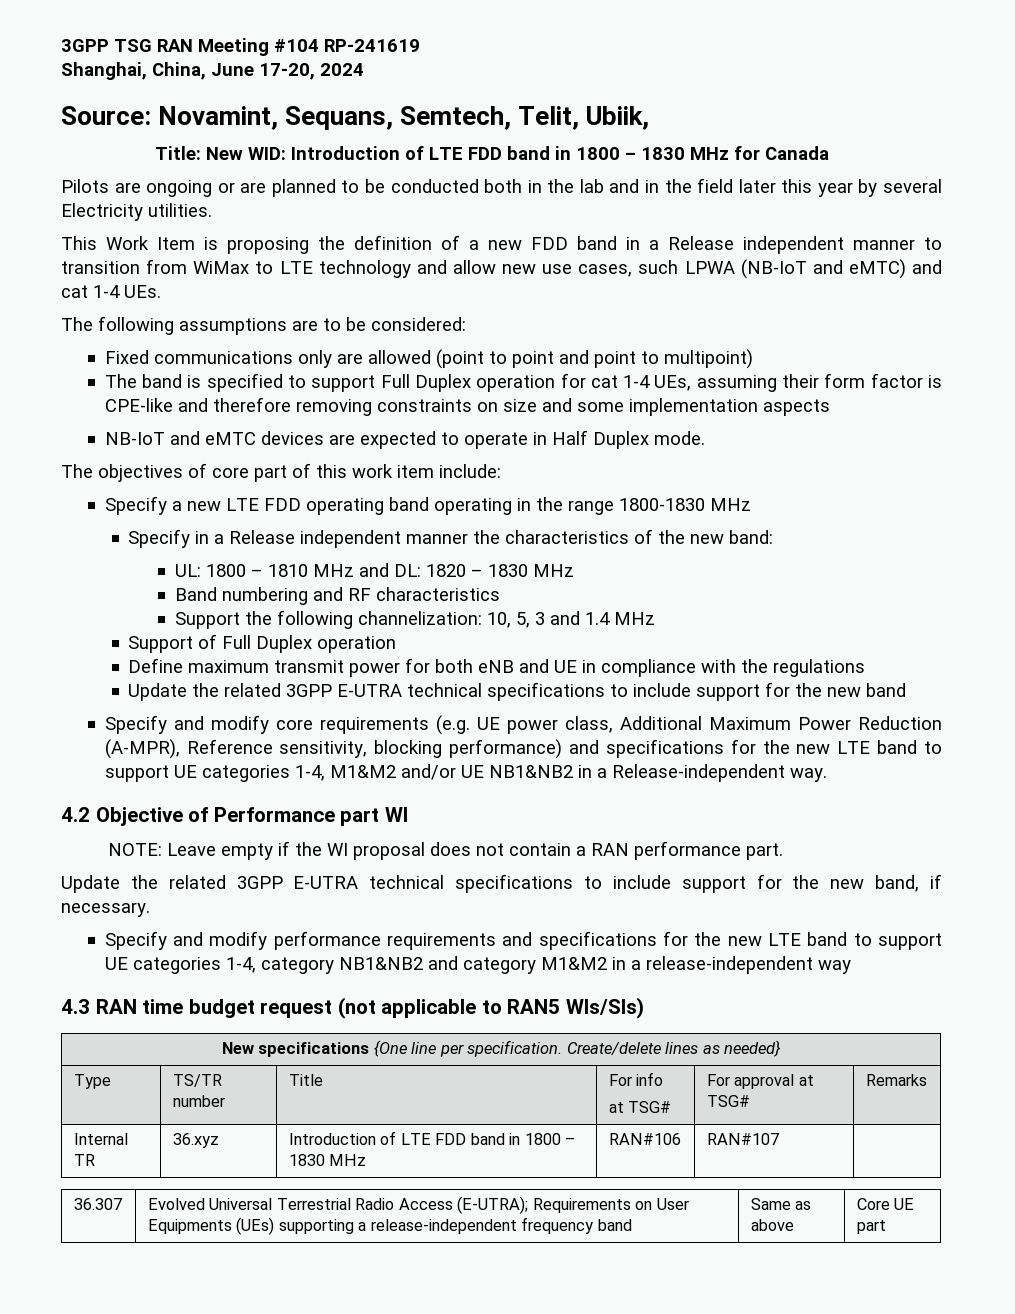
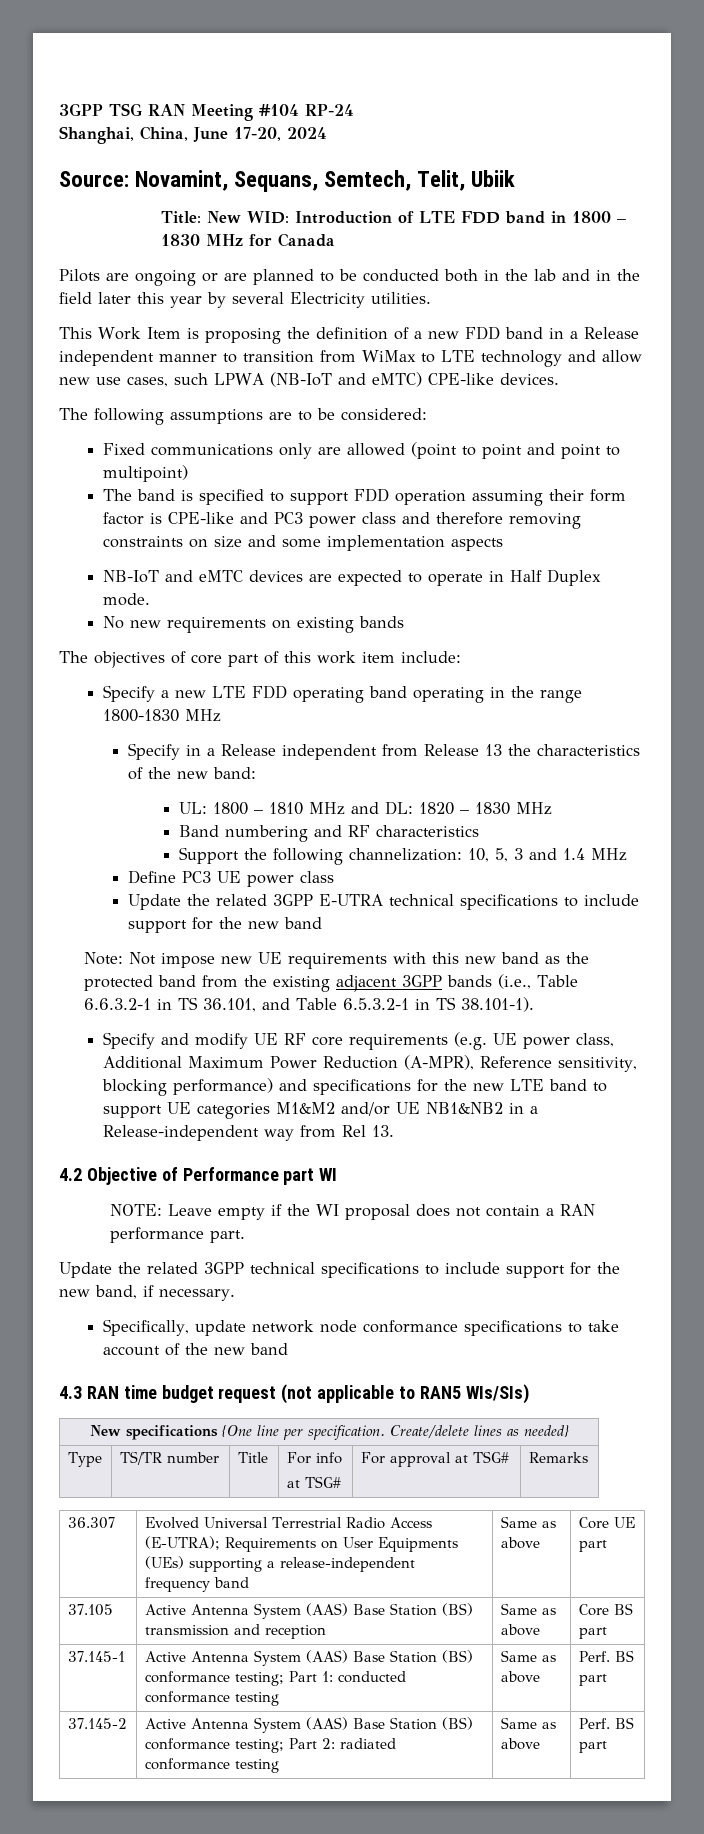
- 3GPP TSG RAN Meeting #104 RP-241619
+ 3GPP TSG RAN Meeting #104 RP-24
- Source: Novamint, Sequans, Semtech, Telit, Ubiik,
+ Source: Novamint, Sequans, Semtech, Telit, Ubiik
- This Work Item is proposing the definition of a new FDD band in a Release independent manner to transition from WiMax to LTE technology and allow new use cases, such LPWA (NB-IoT and eMTC) and cat 1-4 UEs.
+ This Work Item is proposing the definition of a new FDD band in a Release independent manner to transition from WiMax to LTE technology and allow new use cases, such LPWA (NB-IoT and eMTC) CPE-like devices.
- The band is specified to support Full Duplex operation for cat 1-4 UEs, assuming their form factor is CPE-like and therefore removing constraints on size and some implementation aspects
+ The band is specified to support FDD operation assuming their form factor is CPE-like and PC3 power class and therefore removing constraints on size and some implementation aspects
+ No new requirements on existing bands
- Specify in a Release independent manner the characteristics of the new band:
+ Specify in a Release independent from Release 13 the characteristics of the new band:
- Support of Full Duplex operation
- Define maximum transmit power for both eNB and UE in compliance with the regulations
+ Define PC3 UE power class
- Specify and modify core requirements (e.g. UE power class, Additional Maximum Power Reduction (A-MPR), Reference sensitivity, blocking performance) and specifications for the new LTE band to support UE categories 1-4, M1&M2 and/or UE NB1&NB2 in a Release-independent way.
+ Note: Not impose new UE requirements with this new band as the protected band from the existing adjacent 3GPP bands (i.e., Table 6.6.3.2-1 in TS 36.101, and Table 6.5.3.2-1 in TS 38.101-1).
+ Specify and modify UE RF core requirements (e.g. UE power class, Additional Maximum Power Reduction (A-MPR), Reference sensitivity, blocking performance) and specifications for the new LTE band to support UE categories M1&M2 and/or UE NB1&NB2 in a Release-independent way from Rel 13.
- Update the related 3GPP E-UTRA technical specifications to include support for the new band, if necessary.
+ Update the related 3GPP technical specifications to include support for the new band, if necessary.
- Specify and modify performance requirements and specifications for the new LTE band to support UE categories 1-4, category NB1&NB2 and category M1&M2 in a release-independent way
+ Specifically, update network node conformance specifications to take account of the new band
- Internal TR | 36.xyz | Introduction of LTE FDD band in 1800 – 1830 MHz | RAN#106 | RAN#107 |
+ 37.105 | Active Antenna System (AAS) Base Station (BS) transmission and reception | Same as above | Core BS part
+ 37.145-1 | Active Antenna System (AAS) Base Station (BS) conformance testing; Part 1: conducted conformance testing | Same as above | Perf. BS part
+ 37.145-2 | Active Antenna System (AAS) Base Station (BS) conformance testing; Part 2: radiated conformance testing | Same as above | Perf. BS part

